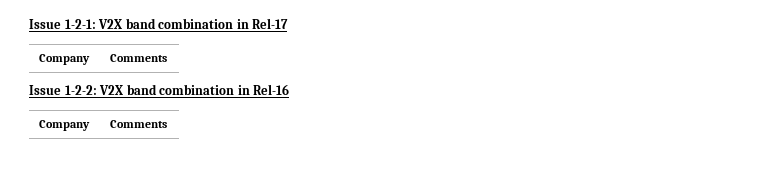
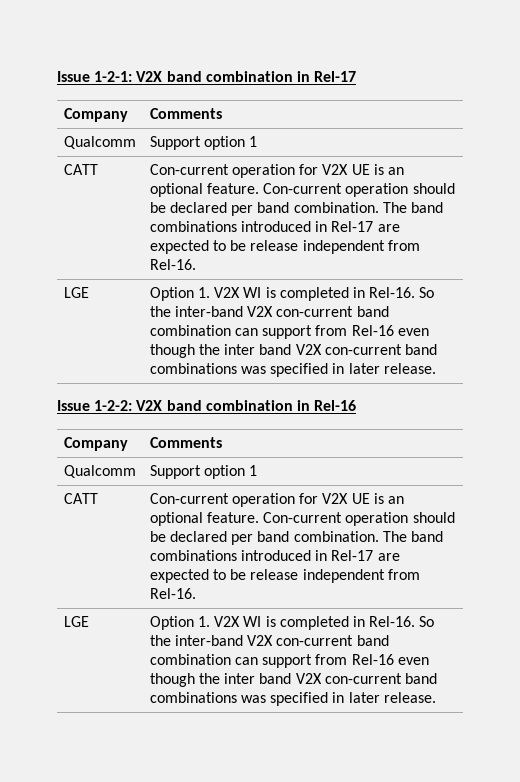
  Issue 1-2-1: V2X band combination in Rel-17
  Company | Comments
+ Qualcomm | Support option 1
+ CATT | Con-current operation for V2X UE is an optional feature. Con-current operation should be declared per band combination. The band combinations introduced in Rel-17 are expected to be release independent from Rel-16.
+ LGE | Option 1. V2X WI is completed in Rel-16. So the inter-band V2X con-current band combination can support from Rel-16 even though the inter band V2X con-current band combinations was specified in later release.
  Issue 1-2-2: V2X band combination in Rel-16
  Company | Comments
+ Qualcomm | Support option 1
+ CATT | Con-current operation for V2X UE is an optional feature. Con-current operation should be declared per band combination. The band combinations introduced in Rel-17 are expected to be release independent from Rel-16.
+ LGE | Option 1. V2X WI is completed in Rel-16. So the inter-band V2X con-current band combination can support from Rel-16 even though the inter band V2X con-current band combinations was specified in later release.

